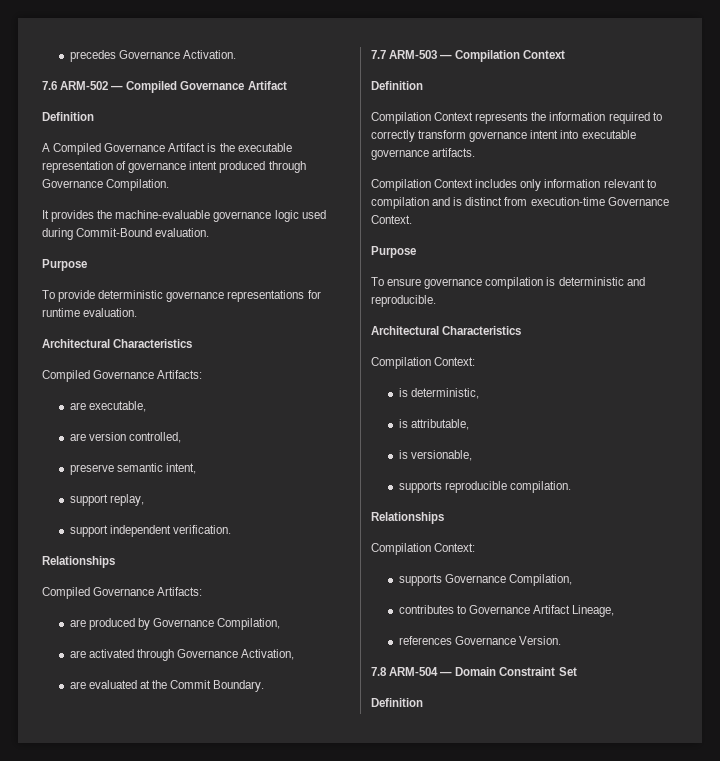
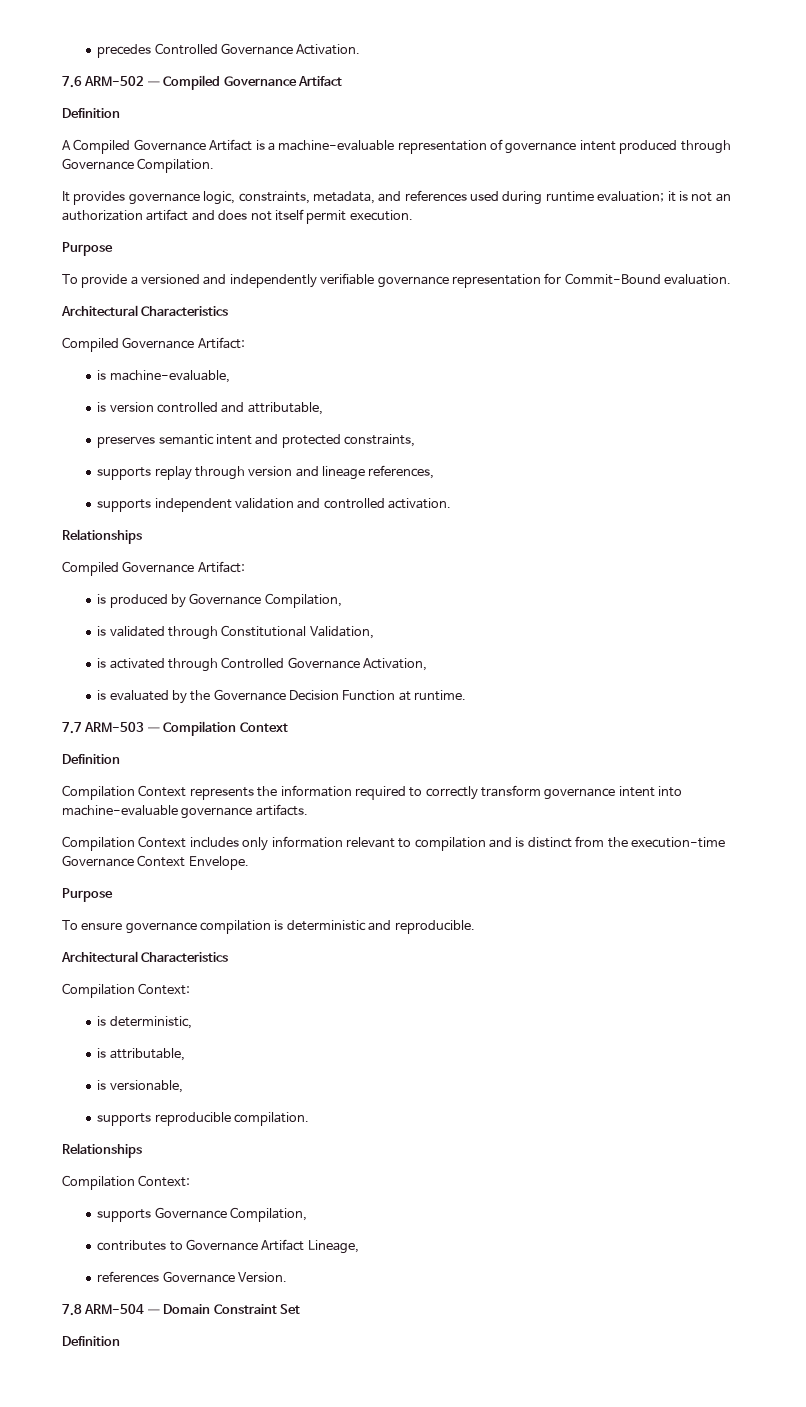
- precedes Governance Activation.
+ precedes Controlled Governance Activation.
- A Compiled Governance Artifact is the executable representation of governance intent produced through Governance Compilation.
+ A Compiled Governance Artifact is a machine-evaluable representation of governance intent produced through Governance Compilation.
- It provides the machine-evaluable governance logic used during Commit-Bound evaluation.
+ It provides governance logic, constraints, metadata, and references used during runtime evaluation; it is not an authorization artifact and does not itself permit execution.
  Purpose
- To provide deterministic governance representations for runtime evaluation.
+ To provide a versioned and independently verifiable governance representation for Commit-Bound evaluation.
  Architectural Characteristics
- Compiled Governance Artifacts:
- are executable,
- are version controlled,
- preserve semantic intent,
- support replay,
- support independent verification.
+ Compiled Governance Artifact:
+ is machine-evaluable,
+ is version controlled and attributable,
+ preserves semantic intent and protected constraints,
+ supports replay through version and lineage references,
+ supports independent validation and controlled activation.
  Relationships
- Compiled Governance Artifacts:
- are produced by Governance Compilation,
+ Compiled Governance Artifact:
+ is produced by Governance Compilation,
- are activated through Governance Activation,
+ is validated through Constitutional Validation,
+ is activated through Controlled Governance Activation,
- are evaluated at the Commit Boundary.
+ is evaluated by the Governance Decision Function at runtime.
- Compilation Context represents the information required to correctly transform governance intent into executable governance artifacts.
+ Compilation Context represents the information required to correctly transform governance intent into machine-evaluable governance artifacts.
- Compilation Context includes only information relevant to compilation and is distinct from execution-time Governance Context.
+ Compilation Context includes only information relevant to compilation and is distinct from the execution-time Governance Context Envelope.

